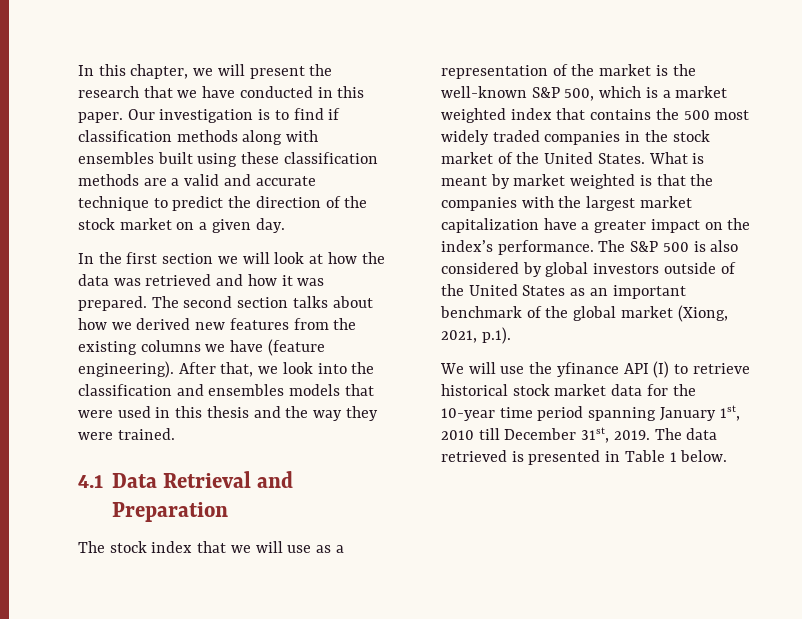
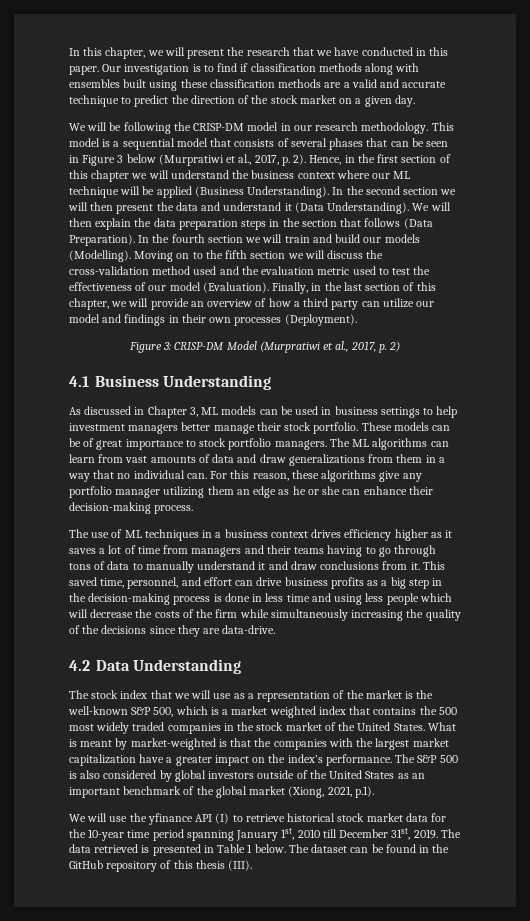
- In the first section we will look at how the data was retrieved and how it was prepared. The second section talks about how we derived new features from the existing columns we have (feature engineering). After that, we look into the classification and ensembles models that were used in this thesis and the way they were trained.
- 4.1 Data Retrieval and Preparation
+ We will be following the CRISP-DM model in our research methodology. This model is a sequential model that consists of several phases that can be seen in Figure 3 below (Murpratiwi et al., 2017, p. 2). Hence, in the first section of this chapter we will understand the business context where our ML technique will be applied (Business Understanding). In the second section we will then present the data and understand it (Data Understanding). We will then explain the data preparation steps in the section that follows (Data Preparation). In the fourth section we will train and build our models (Modelling). Moving on to the fifth section we will discuss the cross-validation method used and the evaluation metric used to test the effectiveness of our model (Evaluation). Finally, in the last section of this chapter, we will provide an overview of how a third party can utilize our model and findings in their own processes (Deployment).
+ Figure 3: CRISP-DM Model (Murpratiwi et al., 2017, p. 2)
+ 4.1 Business Understanding
+ As discussed in Chapter 3, ML models can be used in business settings to help investment managers better manage their stock portfolio. These models can be of great importance to stock portfolio managers. The ML algorithms can learn from vast amounts of data and draw generalizations from them in a way that no individual can. For this reason, these algorithms give any portfolio manager utilizing them an edge as he or she can enhance their decision-making process.
+ The use of ML techniques in a business context drives efficiency higher as it saves a lot of time from managers and their teams having to go through tons of data to manually understand it and draw conclusions from it. This saved time, personnel, and effort can drive business profits as a big step in the decision-making process is done in less time and using less people which will decrease the costs of the firm while simultaneously increasing the quality of the decisions since they are data-drive.
+ 4.2 Data Understanding
- What is meant by market weighted is that the companies with the largest market capitalization have a greater impact on the index’s performance.
+ What is meant by market-weighted is that the companies with the largest market capitalization have a greater impact on the index’s performance.
+ The dataset can be found in the GitHub repository of this thesis (III).

